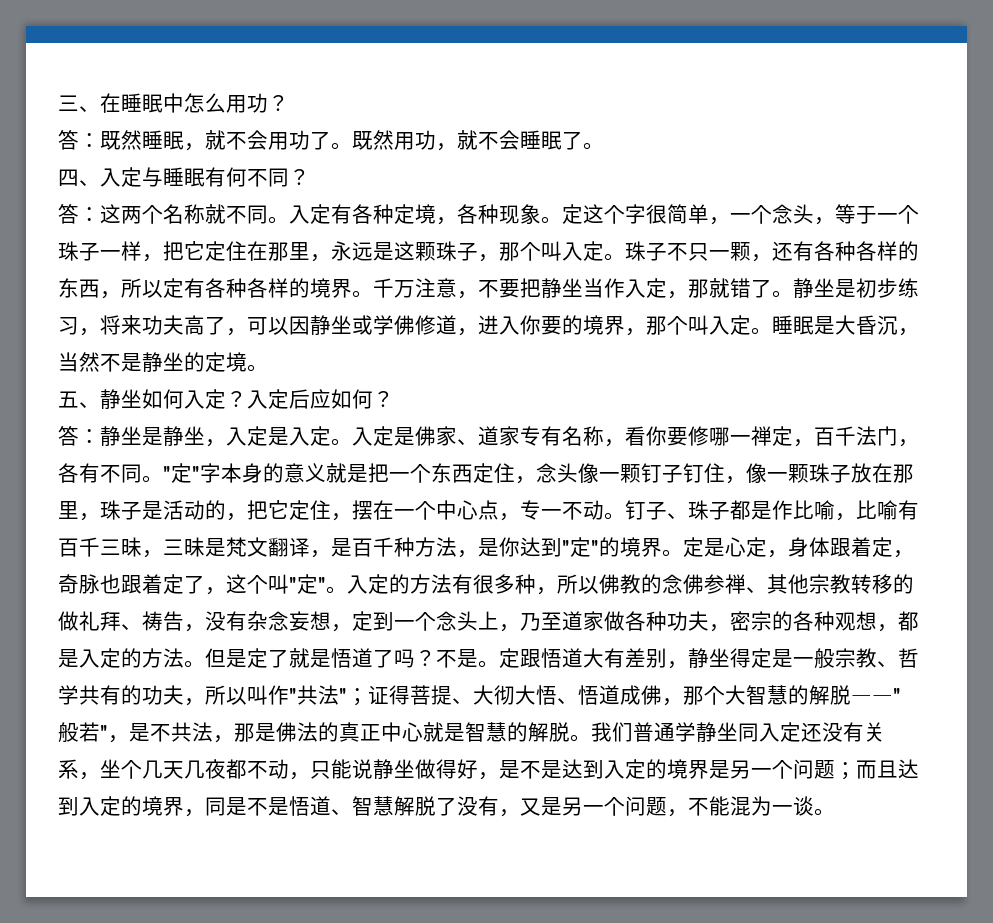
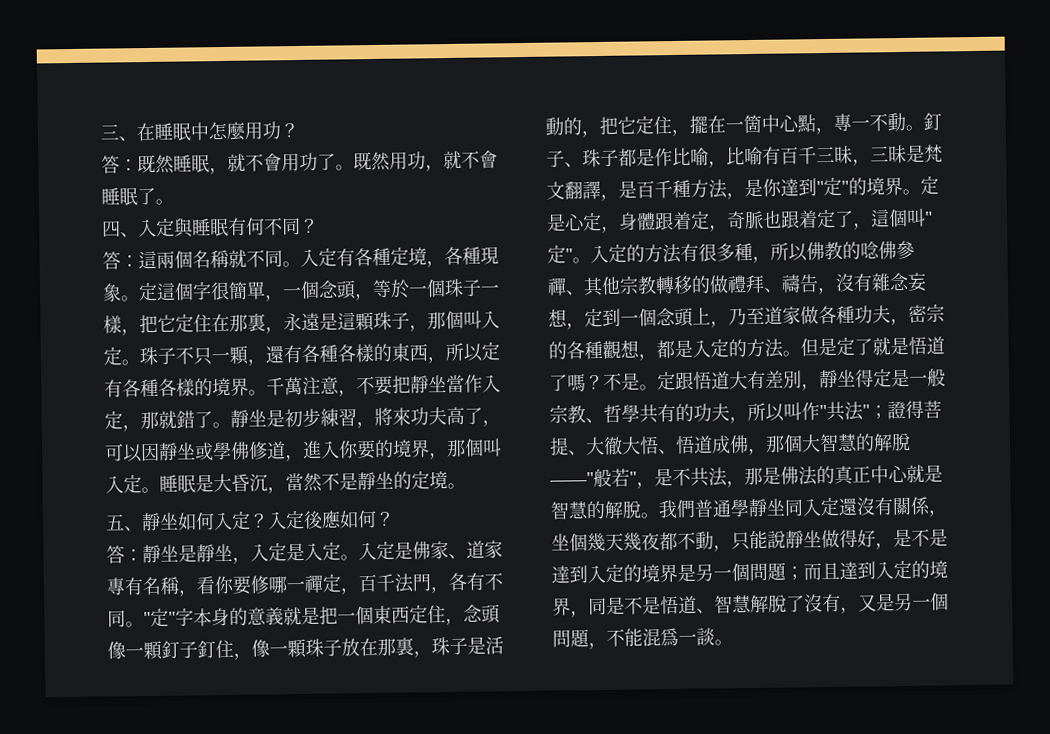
- 三、在睡眠中怎么用功？
+ 三、在睡眠中怎麼用功？
- 答：既然睡眠，就不会用功了。
+ 答：既然睡眠，就不會用功了。
- 既然用功，就不会睡眠了。
+ 既然用功，就不會睡眠了。
- 四、入定与睡眠有何不同？
+ 四、入定與睡眠有何不同？
- 答：这两个名称就不同。
+ 答：這兩個名稱就不同。
- 入定有各种定境，各种现象。定这个字很简单，一个念头，等于一个珠子一样，把它定住在那里，永远是这颗珠子，那个叫入定。
+ 入定有各種定境，各種現象。定這個字很簡單，一個念頭，等於一個珠子一樣，把它定住在那裏，永遠是這顆珠子，那個叫入定。
- 珠子不只一颗，还有各种各样的东西，所以定有各种各样的境界。
+ 珠子不只一顆，還有各種各樣的東西，所以定有各種各樣的境界。
- 千万注意，不要把静坐当作入定，那就错了。静坐是初步练习，将来功夫高了，可以因静坐或学佛修道，进入你要的境界，那个叫入定。
+ 千萬注意，不要把靜坐當作入定，那就錯了。靜坐是初步練習，將來功夫高了，可以因靜坐或學佛修道，進入你要的境界，那個叫入定。
- 睡眠是大昏沉，当然不是静坐的定境。
+ 睡眠是大昏沉，當然不是靜坐的定境。
- 五、静坐如何入定？
+ 五、靜坐如何入定？
- 入定后应如何？
+ 入定後應如何？
- 答：静坐是静坐，入定是入定。
+ 答：靜坐是靜坐，入定是入定。
- 入定是佛家、道家专有名称，看你要修哪一禅定，百千法门，各有不同。
+ 入定是佛家、道家專有名稱，看你要修哪一禪定，百千法門，各有不同。
- "定"字本身的意义就是把一个东西定住，念头像一颗钉子钉住，像一颗珠子放在那里，珠子是活动的，把它定住，摆在一个中心点，专一不动。钉子、珠子都是作比喻，比喻有百千三昧，三昧是梵文翻译，是百千种方法，是你达到"定"的境界。
+ "定"字本身的意義就是把一個東西定住，念頭像一顆釘子釘住，像一顆珠子放在那裏，珠子是活動的，把它定住，擺在一箇中心點，專一不動。釘子、珠子都是作比喻，比喻有百千三昧，三昧是梵文翻譯，是百千種方法，是你達到"定"的境界。
- 定是心定，身体跟着定，奇脉也跟着定了，这个叫"定"。
+ 定是心定，身體跟着定，奇脈也跟着定了，這個叫"定"。
- 入定的方法有很多种，所以佛教的念佛参禅、其他宗教转移的做礼拜、祷告，没有杂念妄想，定到一个念头上，乃至道家做各种功夫，密宗的各种观想，都是入定的方法。
+ 入定的方法有很多種，所以佛教的唸佛參禪、其他宗教轉移的做禮拜、禱告，沒有雜念妄想，定到一個念頭上，乃至道家做各種功夫，密宗的各種觀想，都是入定的方法。
- 但是定了就是悟道了吗？
+ 但是定了就是悟道了嗎？
- 定跟悟道大有差别，静坐得定是一般宗教、哲学共有的功夫，所以叫作"共法"；
+ 定跟悟道大有差別，靜坐得定是一般宗教、哲學共有的功夫，所以叫作"共法"；
- 证得菩提、大彻大悟、悟道成佛，那个大智慧的解脱――"般若"，是不共法，那是佛法的真正中心就是智慧的解脱。我们普通学静坐同入定还没有关系，坐个几天几夜都不动，只能说静坐做得好，是不是达到入定的境界是另一个问题；而且达到入定的境界，同是不是悟道、智慧解脱了没有，又是另一个问题，不能混为一谈。
+ 證得菩提、大徹大悟、悟道成佛，那個大智慧的解脫――"般若"，是不共法，那是佛法的真正中心就是智慧的解脫。我們普通學靜坐同入定還沒有關係，坐個幾天幾夜都不動，只能說靜坐做得好，是不是達到入定的境界是另一個問題；而且達到入定的境界，同是不是悟道、智慧解脫了沒有，又是另一個問題，不能混爲一談。

